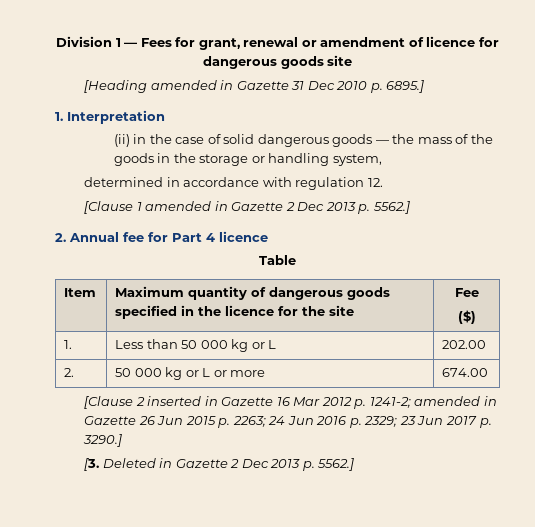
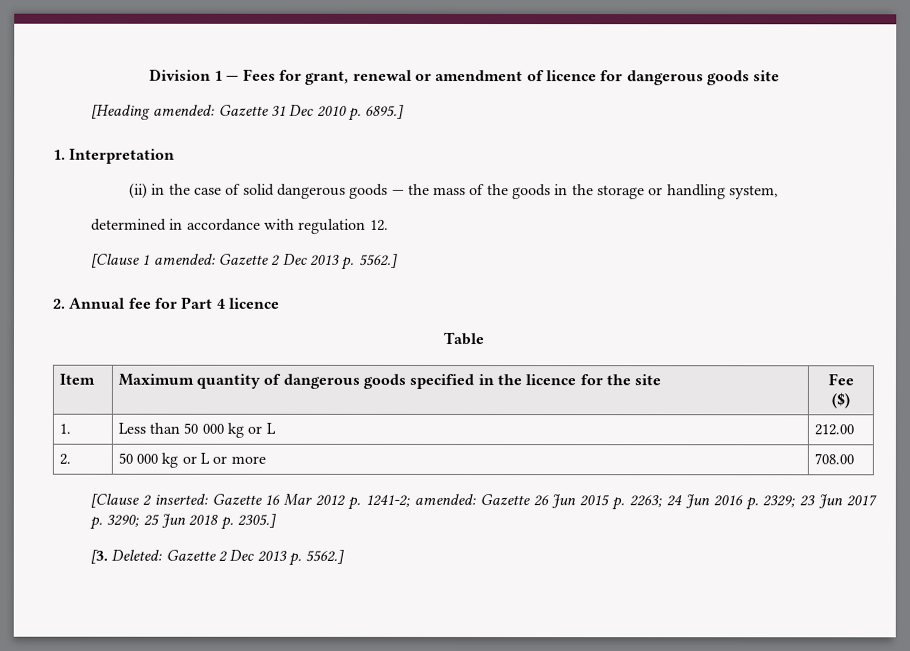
- [Heading amended in Gazette 31 Dec 2010 p. 6895.]
+ [Heading amended: Gazette 31 Dec 2010 p. 6895.]
- [Clause 1 amended in Gazette 2 Dec 2013 p. 5562.]
+ [Clause 1 amended: Gazette 2 Dec 2013 p. 5562.]
- 1. | Less than 50 000 kg or L | 202.00
+ 1. | Less than 50 000 kg or L | 212.00
- 2. | 50 000 kg or L or more | 674.00
+ 2. | 50 000 kg or L or more | 708.00
- [Clause 2 inserted in Gazette 16 Mar 2012 p. 1241-2; amended in Gazette 26 Jun 2015 p. 2263; 24 Jun 2016 p. 2329; 23 Jun 2017 p. 3290.]
+ [Clause 2 inserted: Gazette 16 Mar 2012 p. 1241-2; amended: Gazette 26 Jun 2015 p. 2263; 24 Jun 2016 p. 2329; 23 Jun 2017 p. 3290; 25 Jun 2018 p. 2305.]
- [3. Deleted in Gazette 2 Dec 2013 p. 5562.]
+ [3. Deleted: Gazette 2 Dec 2013 p. 5562.]

